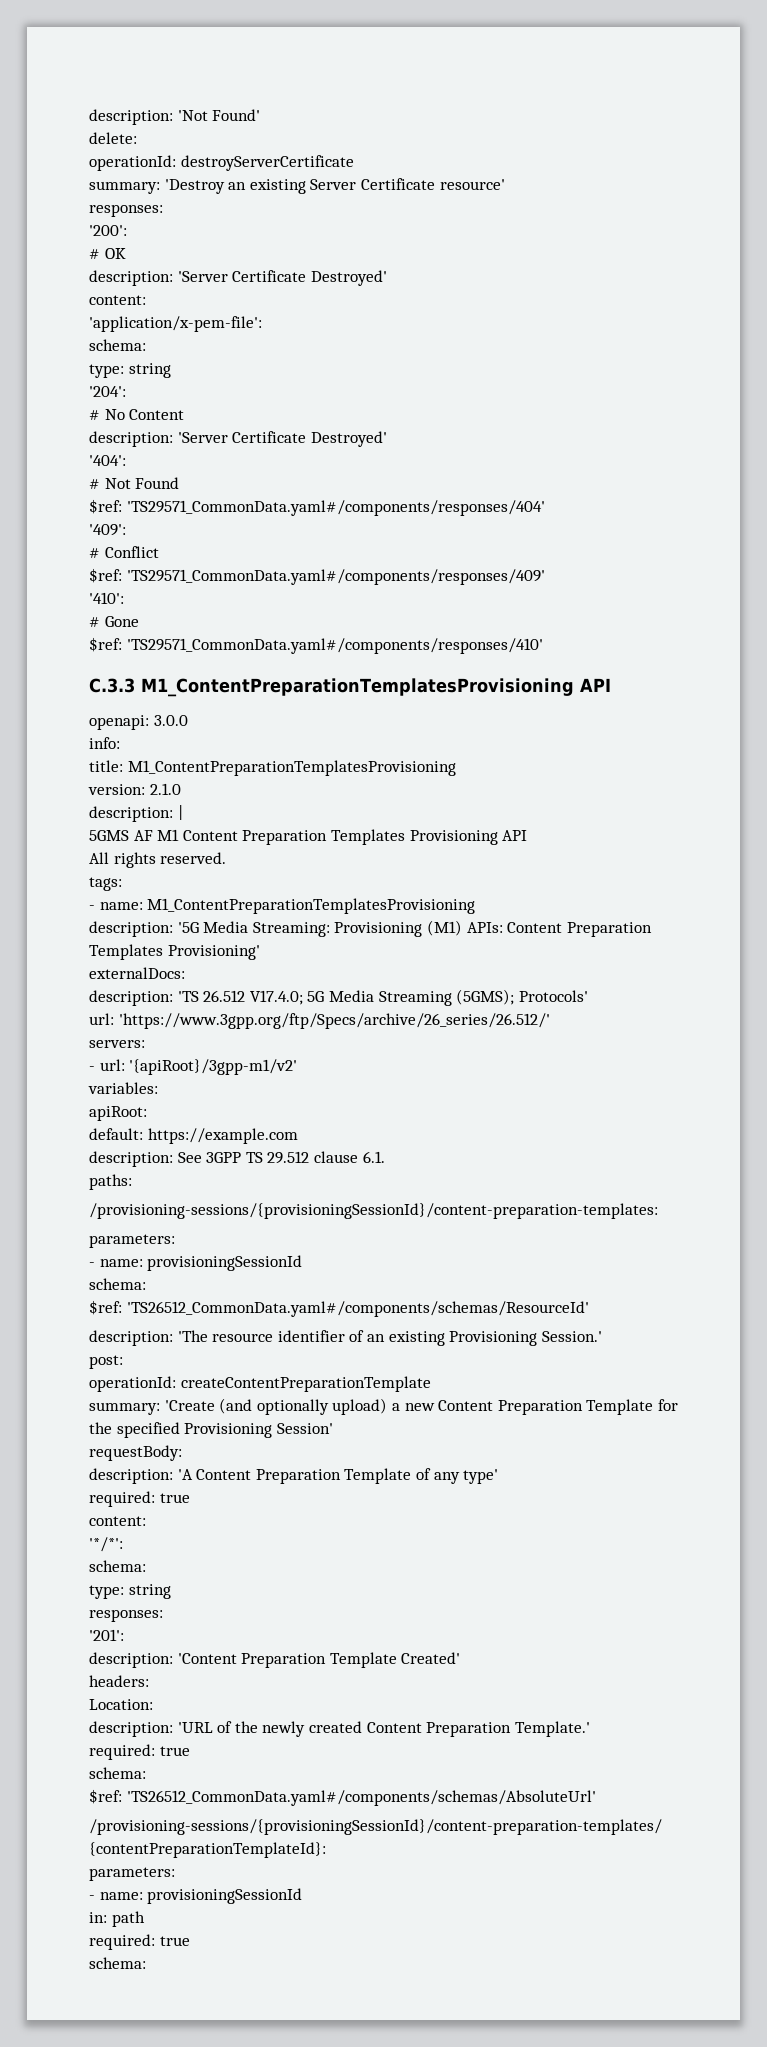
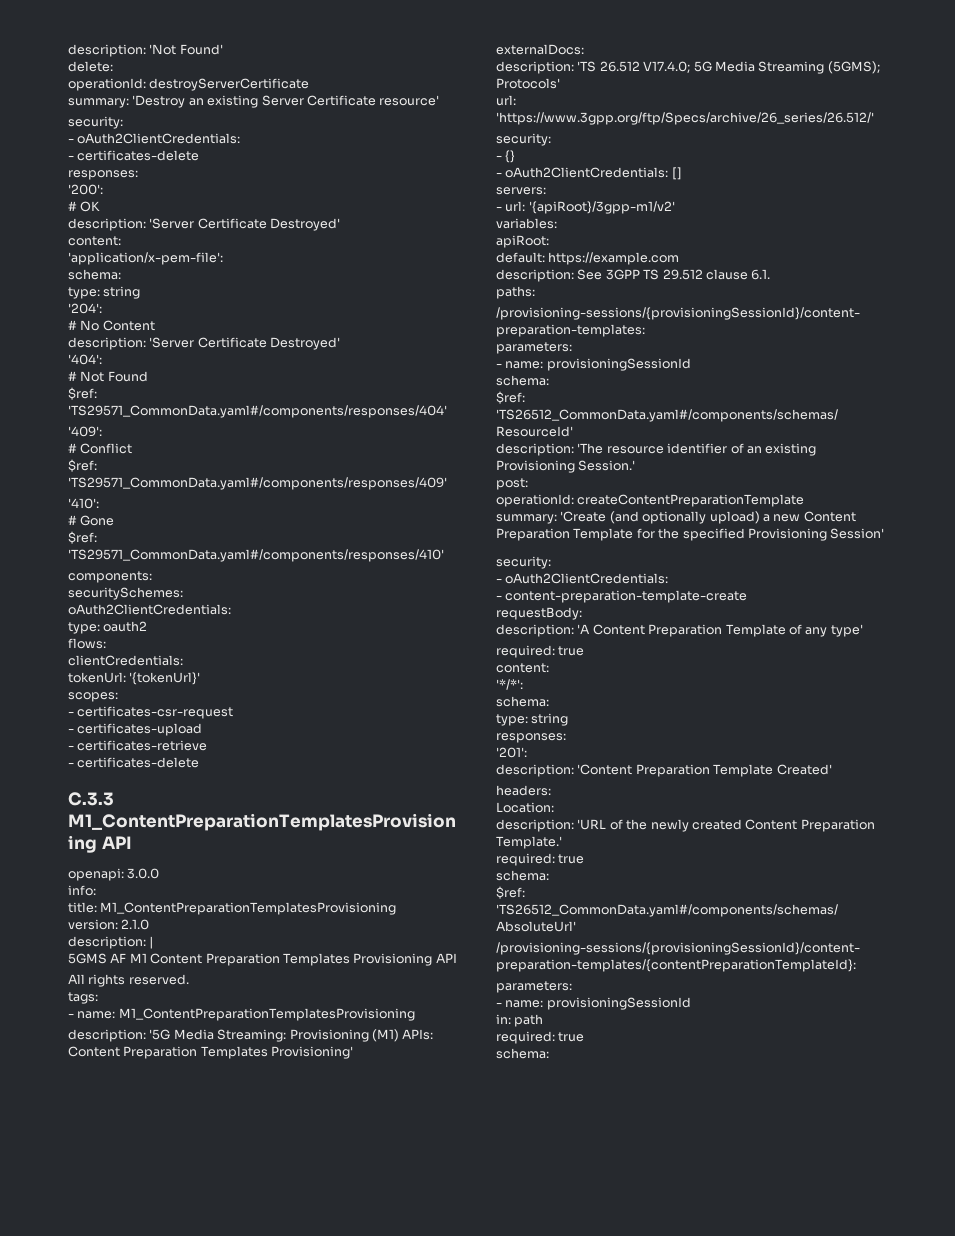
  summary: 'Destroy an existing Server Certificate resource'
+ security:
+ - oAuth2ClientCredentials:
+ - certificates-delete
+ components:
+ securitySchemes:
+ oAuth2ClientCredentials:
+ type: oauth2
+ flows:
+ clientCredentials:
+ tokenUrl: '{tokenUrl}'
+ scopes:
+ - certificates-csr-request
+ - certificates-upload
+ - certificates-retrieve
+ - certificates-delete
  url: 'https://www.3gpp.org/ftp/Specs/archive/26_series/26.512/'
+ security:
+ - {}
+ - oAuth2ClientCredentials: []
  summary: 'Create (and optionally upload) a new Content Preparation Template for the specified Provisioning Session'
+ security:
+ - oAuth2ClientCredentials:
+ - content-preparation-template-create

